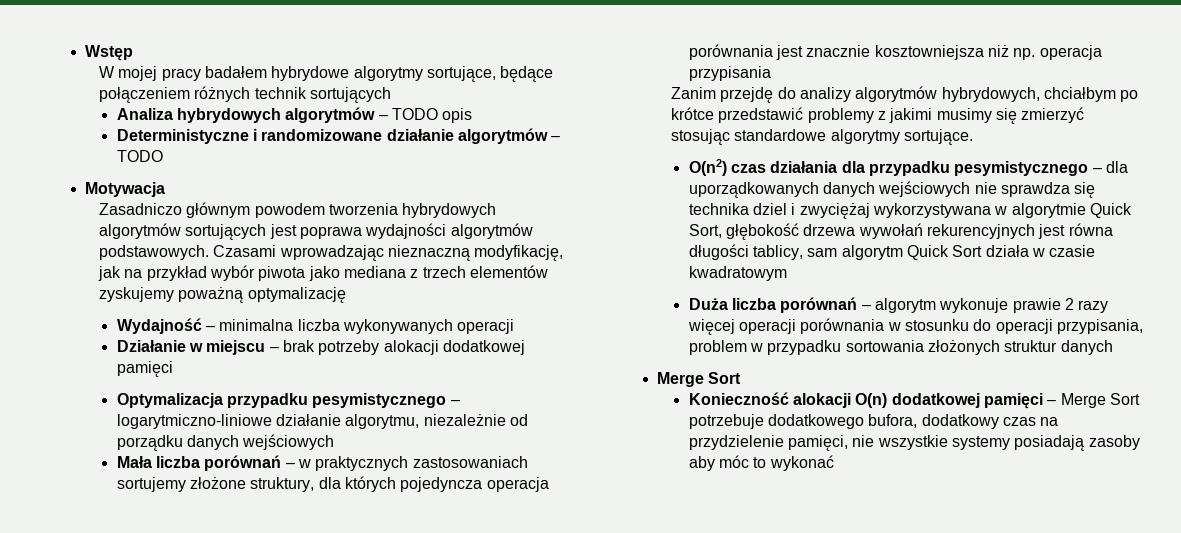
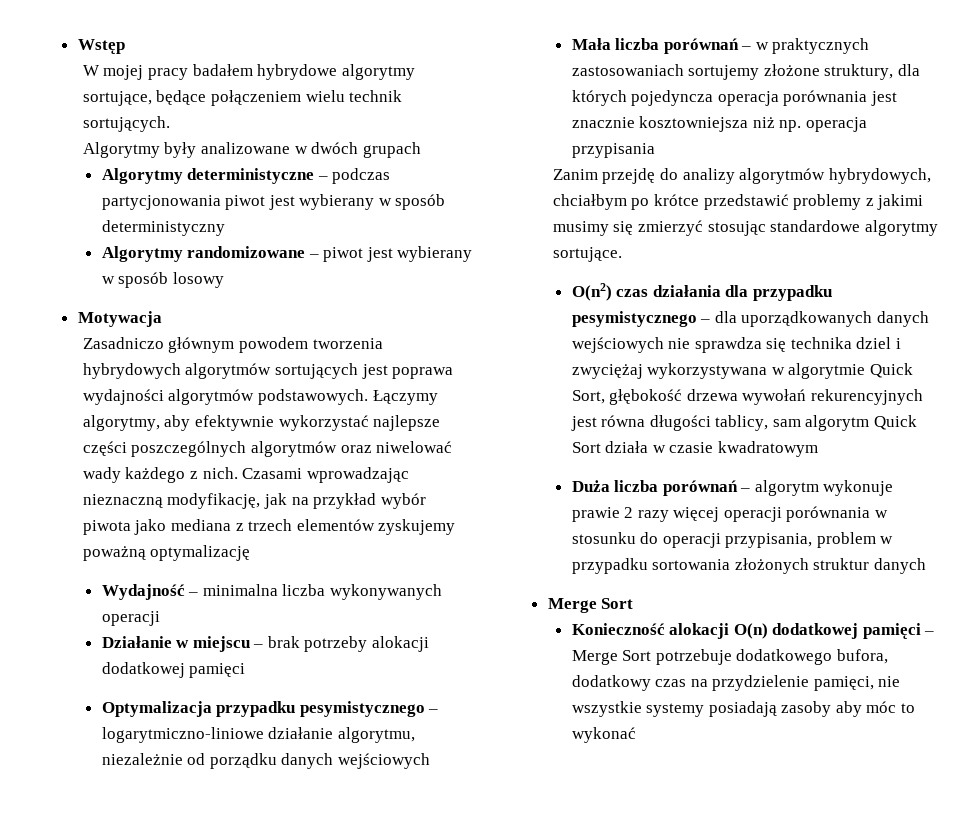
- W mojej pracy badałem hybrydowe algorytmy sortujące, będące połączeniem różnych technik sortujących
- Analiza hybrydowych algorytmów – TODO opis
- Deterministyczne i randomizowane działanie algorytmów – TODO
+ W mojej pracy badałem hybrydowe algorytmy sortujące, będące połączeniem wielu technik sortujących.
+ Algorytmy były analizowane w dwóch grupach
+ Algorytmy deterministyczne – podczas partycjonowania piwot jest wybierany w sposób deterministyczny
+ Algorytmy randomizowane – piwot jest wybierany w sposób losowy
+ Łączymy algorytmy, aby efektywnie wykorzystać najlepsze części poszczególnych algorytmów oraz niwelować wady każdego z nich.

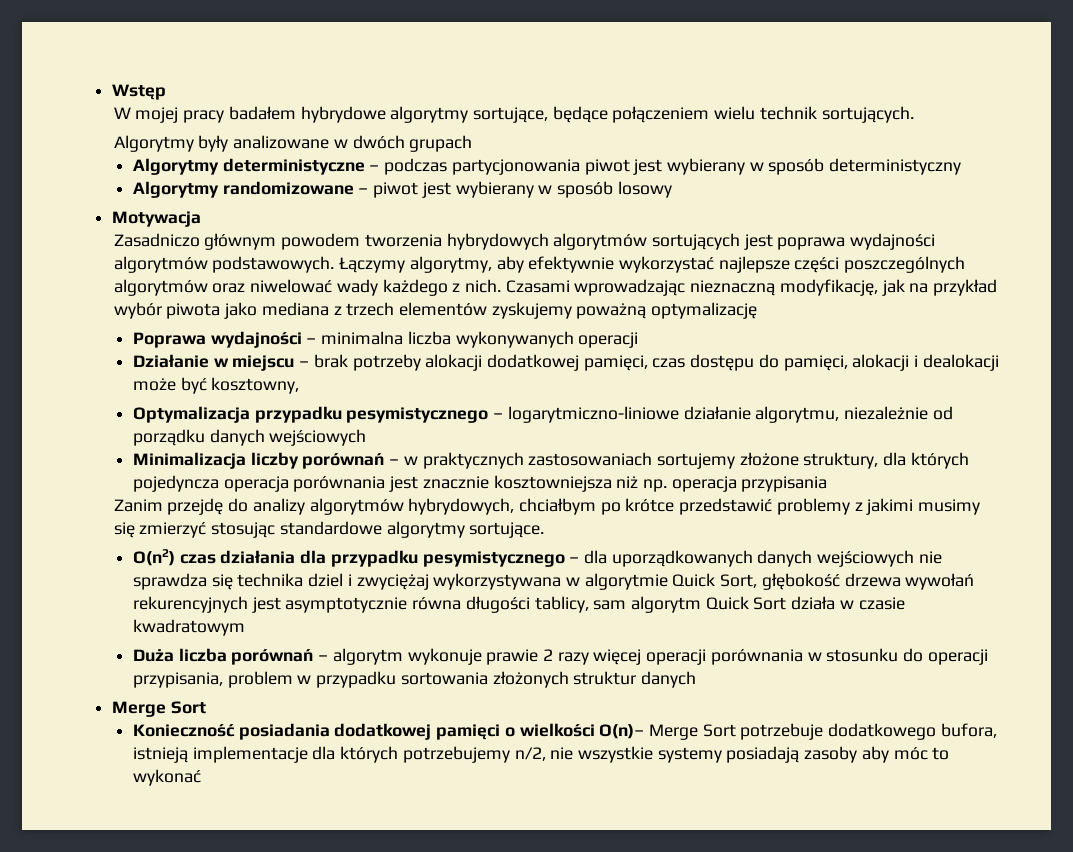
- Wydajność – minimalna liczba wykonywanych operacji
+ Poprawa wydajności – minimalna liczba wykonywanych operacji
- Działanie w miejscu – brak potrzeby alokacji dodatkowej pamięci
+ Działanie w miejscu – brak potrzeby alokacji dodatkowej pamięci, czas dostępu do pamięci, alokacji i dealokacji może być kosztowny,
- Mała liczba porównań – w praktycznych zastosowaniach sortujemy złożone struktury, dla których pojedyncza operacja porównania jest znacznie kosztowniejsza niż np. operacja przypisania
+ Minimalizacja liczby porównań – w praktycznych zastosowaniach sortujemy złożone struktury, dla których pojedyncza operacja porównania jest znacznie kosztowniejsza niż np. operacja przypisania
- O(n2) czas działania dla przypadku pesymistycznego – dla uporządkowanych danych wejściowych nie sprawdza się technika dziel i zwyciężaj wykorzystywana w algorytmie Quick Sort, głębokość drzewa wywołań rekurencyjnych jest równa długości tablicy, sam algorytm Quick Sort działa w czasie kwadratowym
+ O(n2) czas działania dla przypadku pesymistycznego – dla uporządkowanych danych wejściowych nie sprawdza się technika dziel i zwyciężaj wykorzystywana w algorytmie Quick Sort, głębokość drzewa wywołań rekurencyjnych jest asymptotycznie równa długości tablicy, sam algorytm Quick Sort działa w czasie kwadratowym
- Konieczność alokacji O(n) dodatkowej pamięci – Merge Sort potrzebuje dodatkowego bufora, dodatkowy czas na przydzielenie pamięci, nie wszystkie systemy posiadają zasoby aby móc to wykonać
+ Konieczność posiadania dodatkowej pamięci o wielkości O(n)– Merge Sort potrzebuje dodatkowego bufora, istnieją implementacje dla których potrzebujemy n/2, nie wszystkie systemy posiadają zasoby aby móc to wykonać

